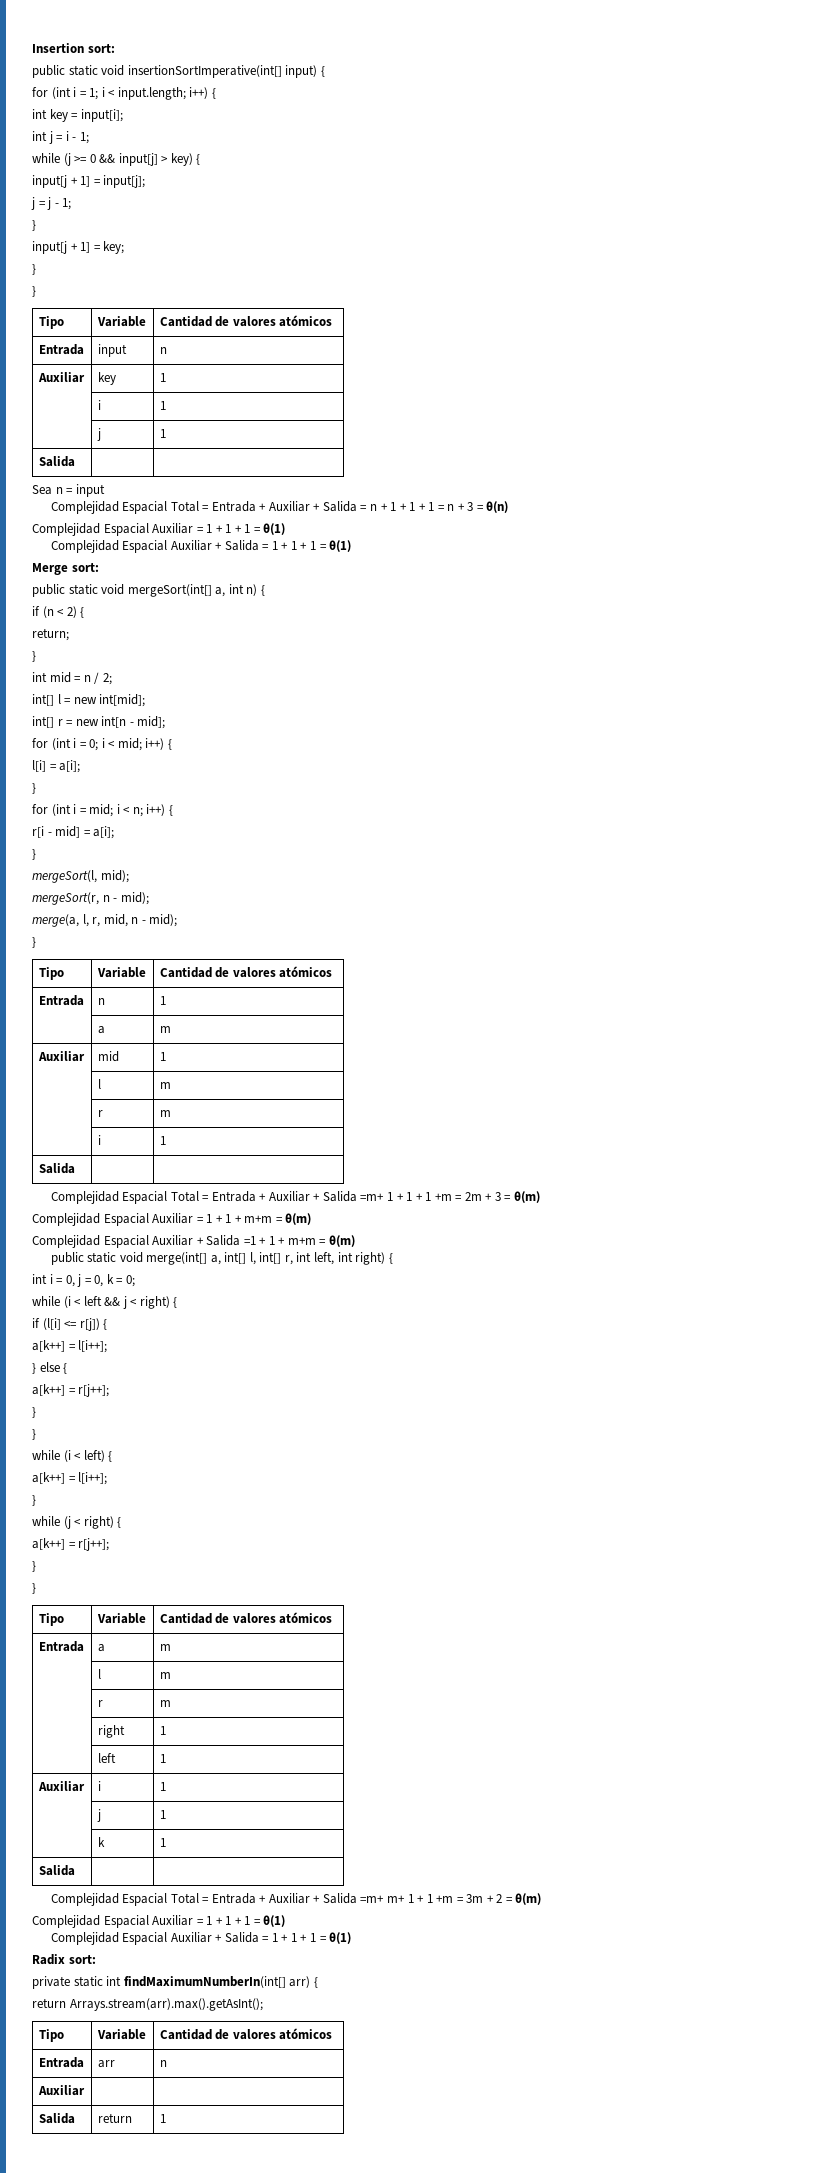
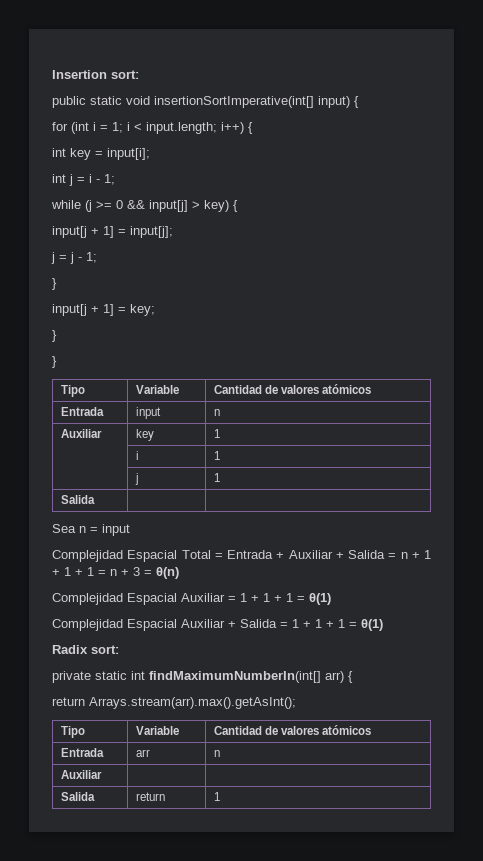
- Merge sort:
- public static void mergeSort(int[] a, int n) {
- if (n < 2) {
- return;
- }
- int mid = n / 2;
- int[] l = new int[mid];
- int[] r = new int[n - mid];
- for (int i = 0; i < mid; i++) {
- l[i] = a[i];
- }
- for (int i = mid; i < n; i++) {
- r[i - mid] = a[i];
- }
- mergeSort(l, mid);
- mergeSort(r, n - mid);
- merge(a, l, r, mid, n - mid);
- }
- Tipo | Variable | Cantidad de valores atómicos
- Entrada | n | 1
- | a | m
- Auxiliar | mid | 1
- | l | m
- | r | m
- | i | 1
- Salida | |
- Complejidad Espacial Total = Entrada + Auxiliar + Salida =m+ 1 + 1 + 1 +m = 2m + 3 = θ(m)
- Complejidad Espacial Auxiliar = 1 + 1 + m+m = θ(m)
- Complejidad Espacial Auxiliar + Salida =1 + 1 + m+m = θ(m)
- public static void merge(int[] a, int[] l, int[] r, int left, int right) {
- int i = 0, j = 0, k = 0;
- while (i < left && j < right) {
- if (l[i] <= r[j]) {
- a[k++] = l[i++];
- } else {
- a[k++] = r[j++];
- }
- }
- while (i < left) {
- a[k++] = l[i++];
- }
- while (j < right) {
- a[k++] = r[j++];
- }
- }
- Tipo | Variable | Cantidad de valores atómicos
- Entrada | a | m
- | l | m
- | r | m
- | right | 1
- | left | 1
- Auxiliar | i | 1
- | j | 1
- | k | 1
- Salida | |
- Complejidad Espacial Total = Entrada + Auxiliar + Salida =m+ m+ 1 + 1 +m = 3m + 2 = θ(m)
- Complejidad Espacial Auxiliar = 1 + 1 + 1 = θ(1)
- Complejidad Espacial Auxiliar + Salida = 1 + 1 + 1 = θ(1)

